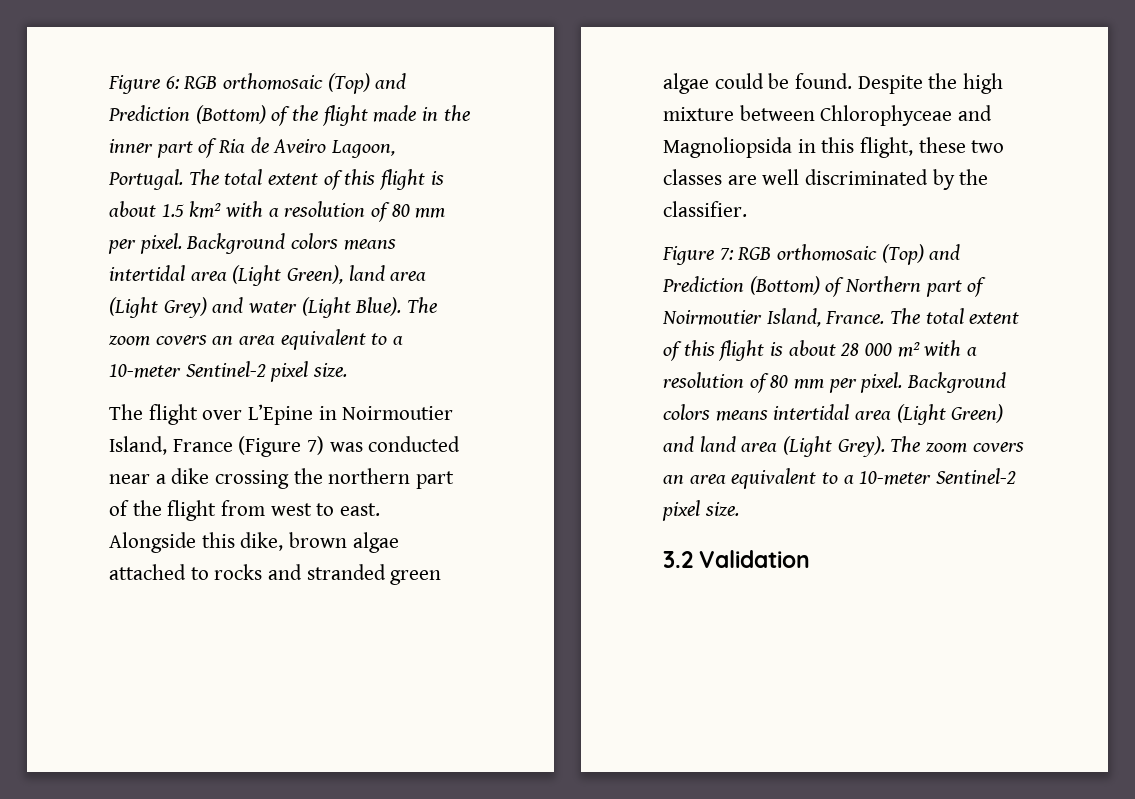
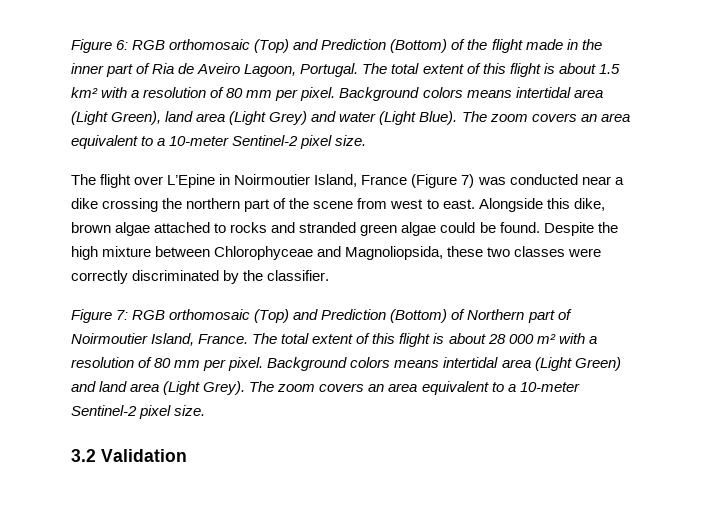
- The flight over L’Epine in Noirmoutier Island, France (Figure 7) was conducted near a dike crossing the northern part of the flight from west to east.
+ The flight over L’Epine in Noirmoutier Island, France (Figure 7) was conducted near a dike crossing the northern part of the scene from west to east.
- Despite the high mixture between Chlorophyceae and Magnoliopsida in this flight, these two classes are well discriminated by the classifier.
+ Despite the high mixture between Chlorophyceae and Magnoliopsida, these two classes were correctly discriminated by the classifier.

